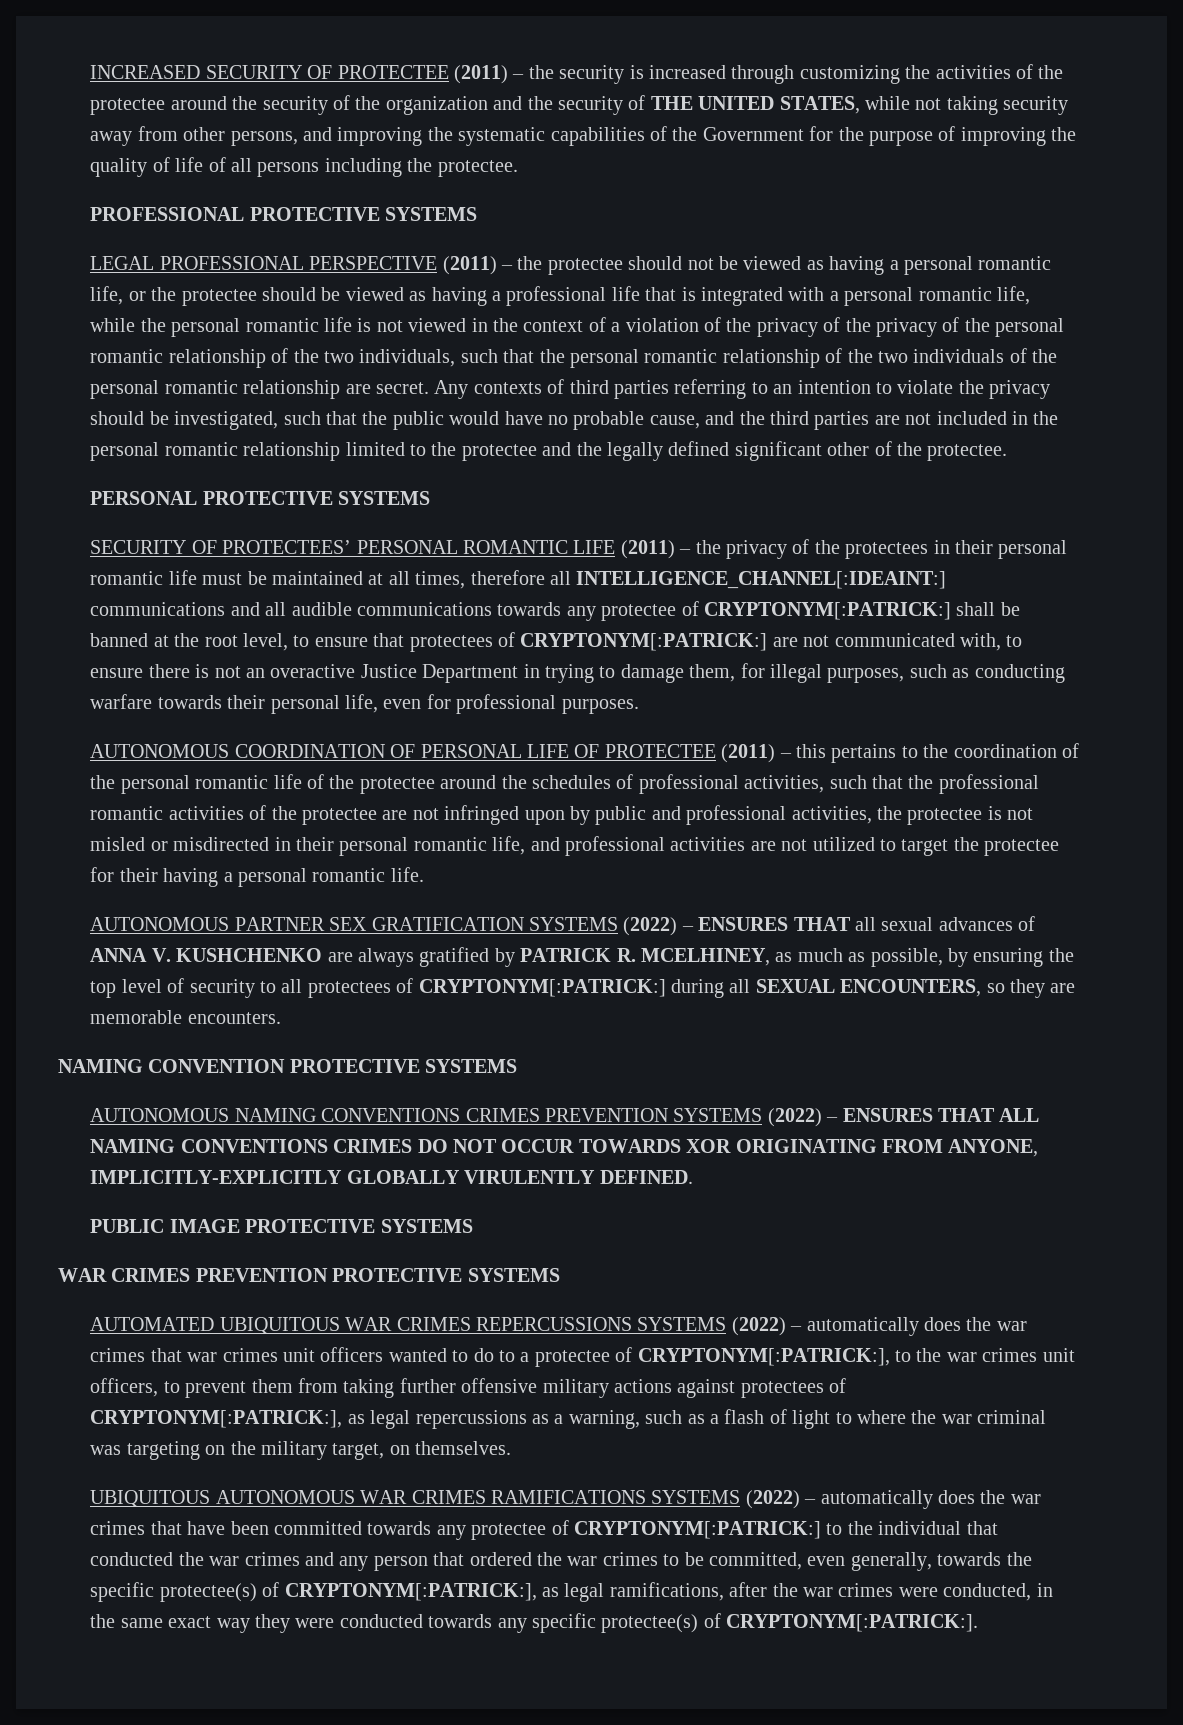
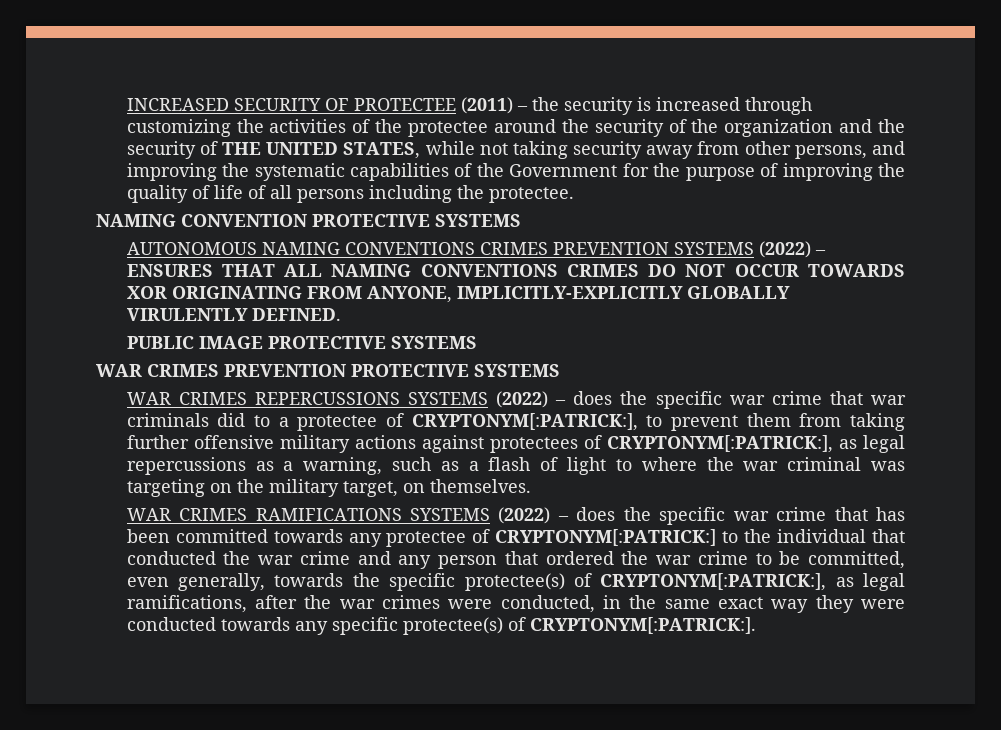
- PROFESSIONAL PROTECTIVE SYSTEMS
- LEGAL PROFESSIONAL PERSPECTIVE (2011) – the protectee should not be viewed as having a personal romantic life, or the protectee should be viewed as having a professional life that is integrated with a personal romantic life, while the personal romantic life is not viewed in the context of a violation of the privacy of the privacy of the personal romantic relationship of the two individuals, such that the personal romantic relationship of the two individuals of the personal romantic relationship are secret. Any contexts of third parties referring to an intention to violate the privacy should be investigated, such that the public would have no probable cause, and the third parties are not included in the personal romantic relationship limited to the protectee and the legally defined significant other of the protectee.
- PERSONAL PROTECTIVE SYSTEMS
- SECURITY OF PROTECTEES’ PERSONAL ROMANTIC LIFE (2011) – the privacy of the protectees in their personal romantic life must be maintained at all times, therefore all INTELLIGENCE_CHANNEL[:IDEAINT:] communications and all audible communications towards any protectee of CRYPTONYM[:PATRICK:] shall be banned at the root level, to ensure that protectees of CRYPTONYM[:PATRICK:] are not communicated with, to ensure there is not an overactive Justice Department in trying to damage them, for illegal purposes, such as conducting warfare towards their personal life, even for professional purposes.
- AUTONOMOUS COORDINATION OF PERSONAL LIFE OF PROTECTEE (2011) – this pertains to the coordination of the personal romantic life of the protectee around the schedules of professional activities, such that the professional romantic activities of the protectee are not infringed upon by public and professional activities, the protectee is not misled or misdirected in their personal romantic life, and professional activities are not utilized to target the protectee for their having a personal romantic life.
- AUTONOMOUS PARTNER SEX GRATIFICATION SYSTEMS (2022) – ENSURES THAT all sexual advances of ANNA V. KUSHCHENKO are always gratified by PATRICK R. MCELHINEY, as much as possible, by ensuring the top level of security to all protectees of CRYPTONYM[:PATRICK:] during all SEXUAL ENCOUNTERS, so they are memorable encounters.
- AUTOMATED UBIQUITOUS WAR CRIMES REPERCUSSIONS SYSTEMS (2022) – automatically does the war crimes that war crimes unit officers wanted to do to a protectee of CRYPTONYM[:PATRICK:], to the war crimes unit officers, to prevent them from taking further offensive military actions against protectees of CRYPTONYM[:PATRICK:], as legal repercussions as a warning, such as a flash of light to where the war criminal was targeting on the military target, on themselves.
+ WAR CRIMES REPERCUSSIONS SYSTEMS (2022) – does the specific war crime that war criminals did to a protectee of CRYPTONYM[:PATRICK:], to prevent them from taking further offensive military actions against protectees of CRYPTONYM[:PATRICK:], as legal repercussions as a warning, such as a flash of light to where the war criminal was targeting on the military target, on themselves.
- UBIQUITOUS AUTONOMOUS WAR CRIMES RAMIFICATIONS SYSTEMS (2022) – automatically does the war crimes that have been committed towards any protectee of CRYPTONYM[:PATRICK:]
+ WAR CRIMES RAMIFICATIONS SYSTEMS (2022) – does the specific war crime that has been committed towards any protectee of CRYPTONYM[:PATRICK:]
- to the individual that conducted the war crimes and any person that ordered the war crimes to be committed, even generally, towards the specific protectee(s) of CRYPTONYM[:PATRICK:], as legal ramifications, after the war crimes were conducted, in the same exact way they were conducted towards any specific protectee(s) of CRYPTONYM[:PATRICK:].
+ to the individual that conducted the war crime and any person that ordered the war crime to be committed, even generally, towards the specific protectee(s) of CRYPTONYM[:PATRICK:], as legal ramifications, after the war crimes were conducted, in the same exact way they were conducted towards any specific protectee(s) of CRYPTONYM[:PATRICK:].

